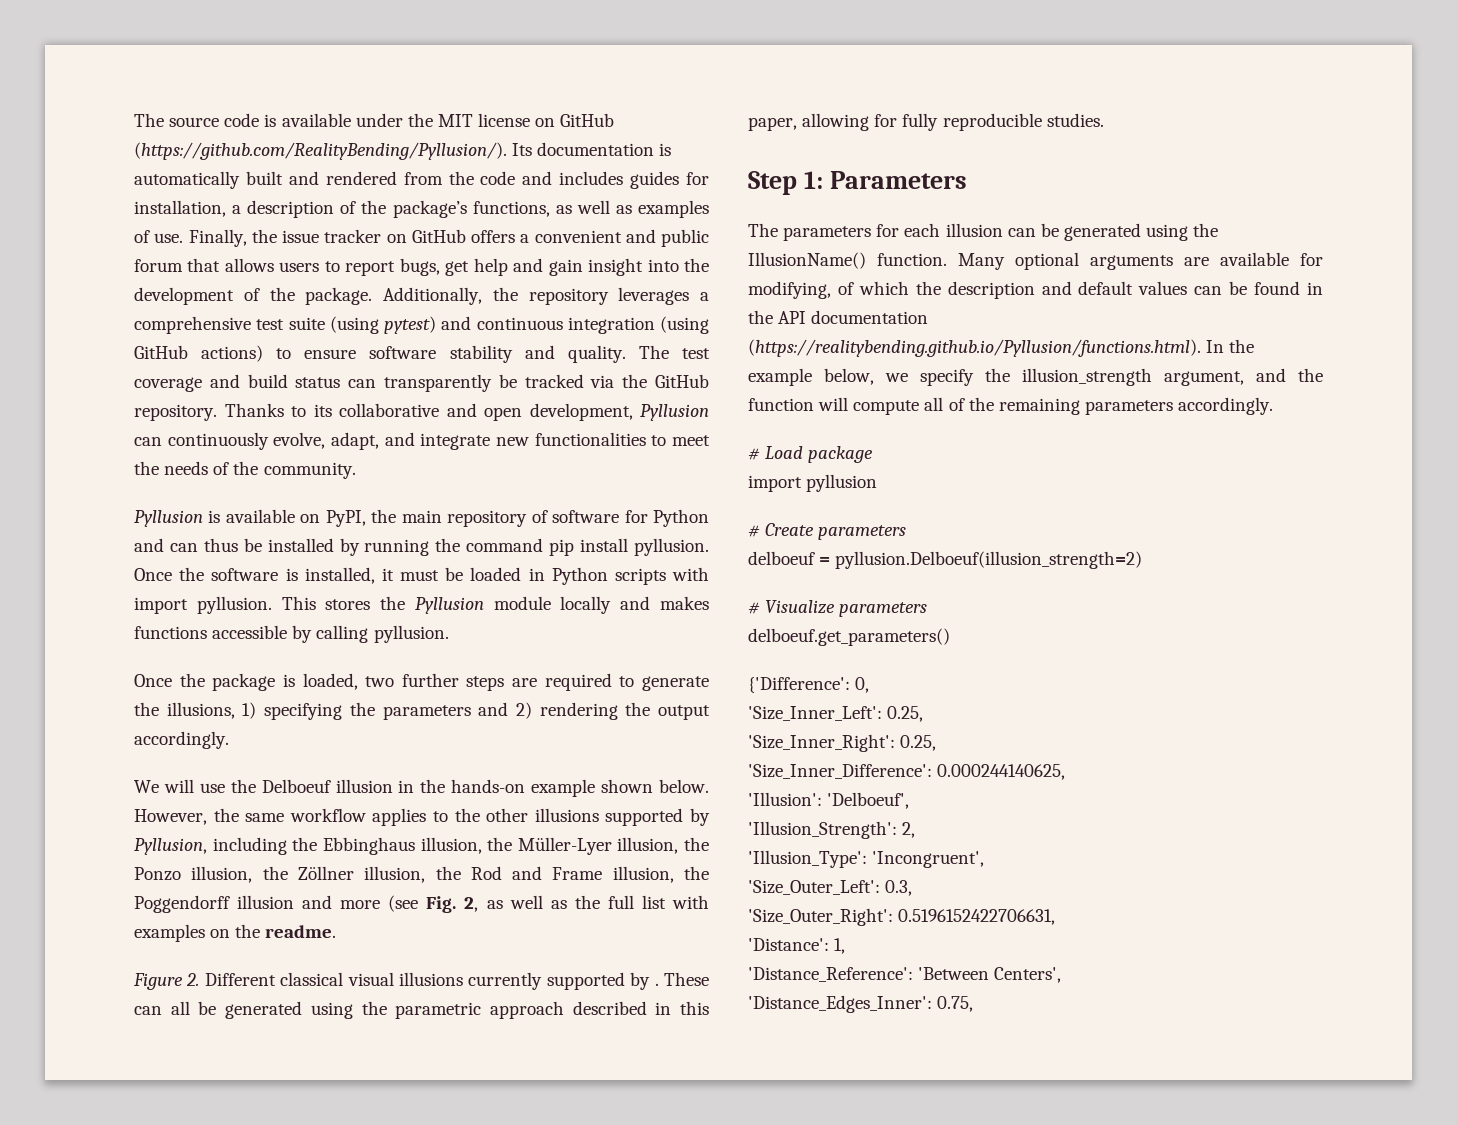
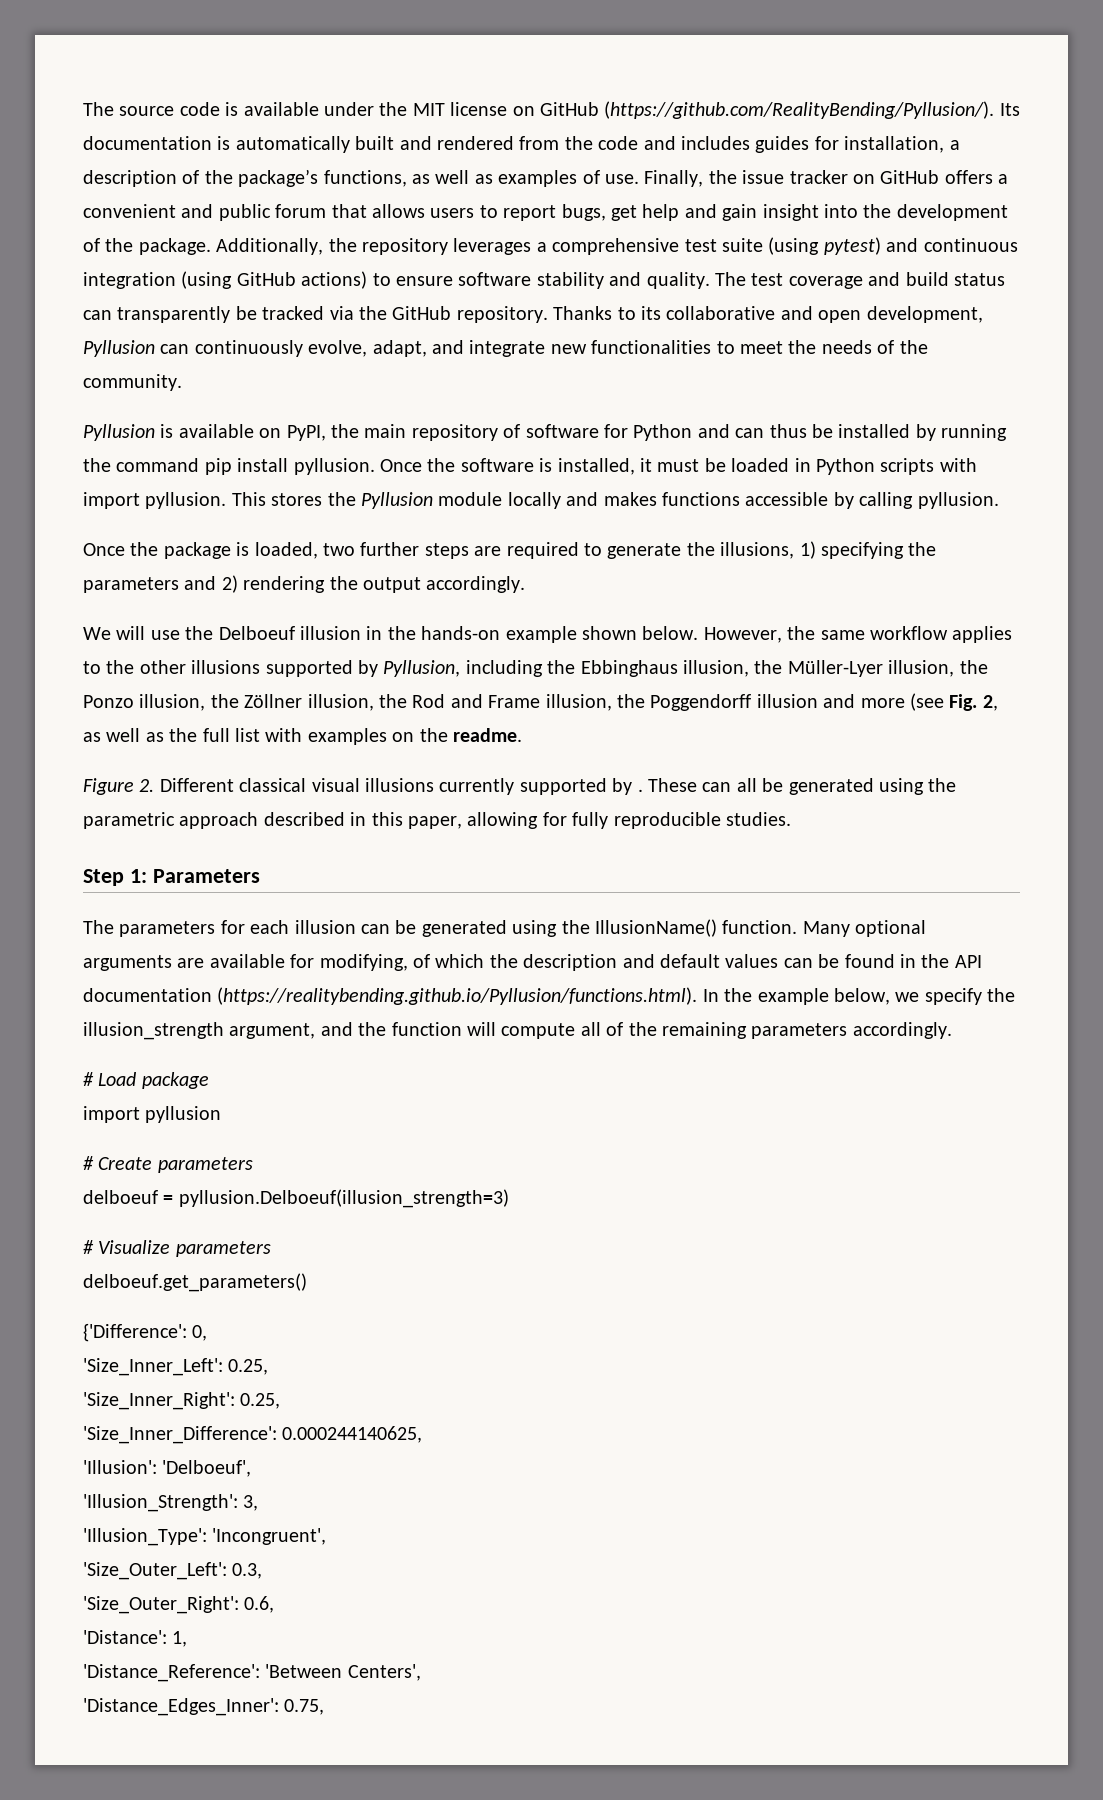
- delboeuf = pyllusion.Delboeuf(illusion_strength=2)
+ delboeuf = pyllusion.Delboeuf(illusion_strength=3)
- 'Illusion_Strength': 2,
+ 'Illusion_Strength': 3,
- 'Size_Outer_Right': 0.5196152422706631,
+ 'Size_Outer_Right': 0.6,

